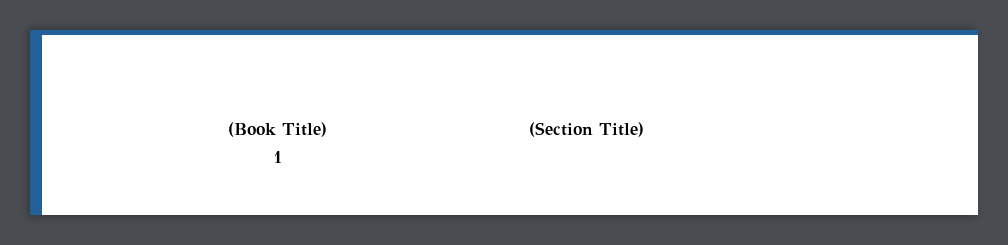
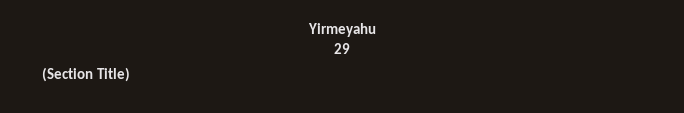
- (Book Title)
- 1
+ Yirmeyahu
+ 29

